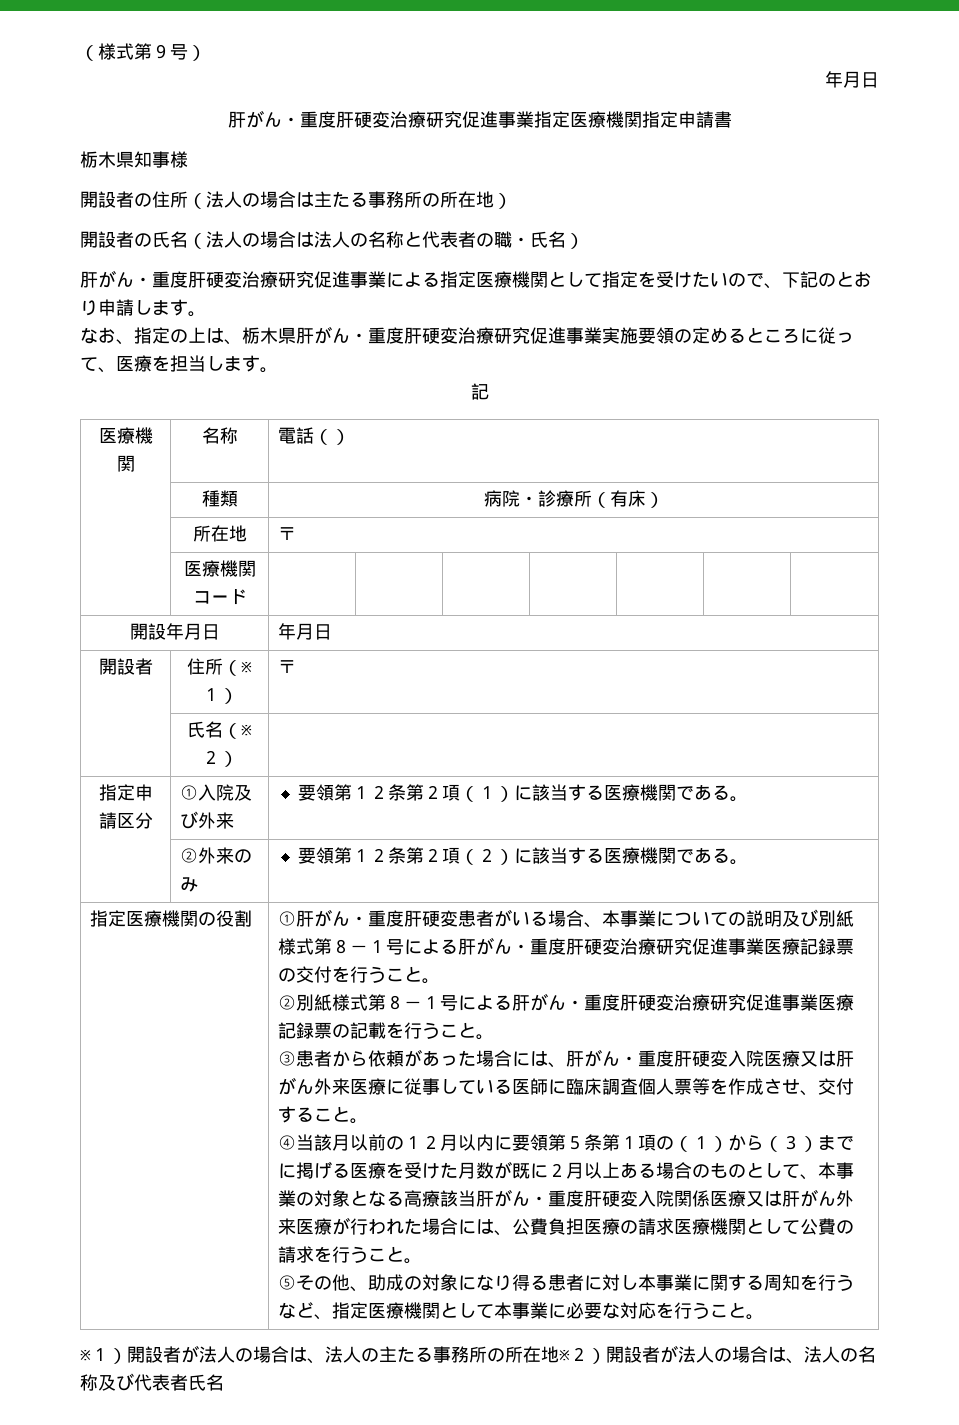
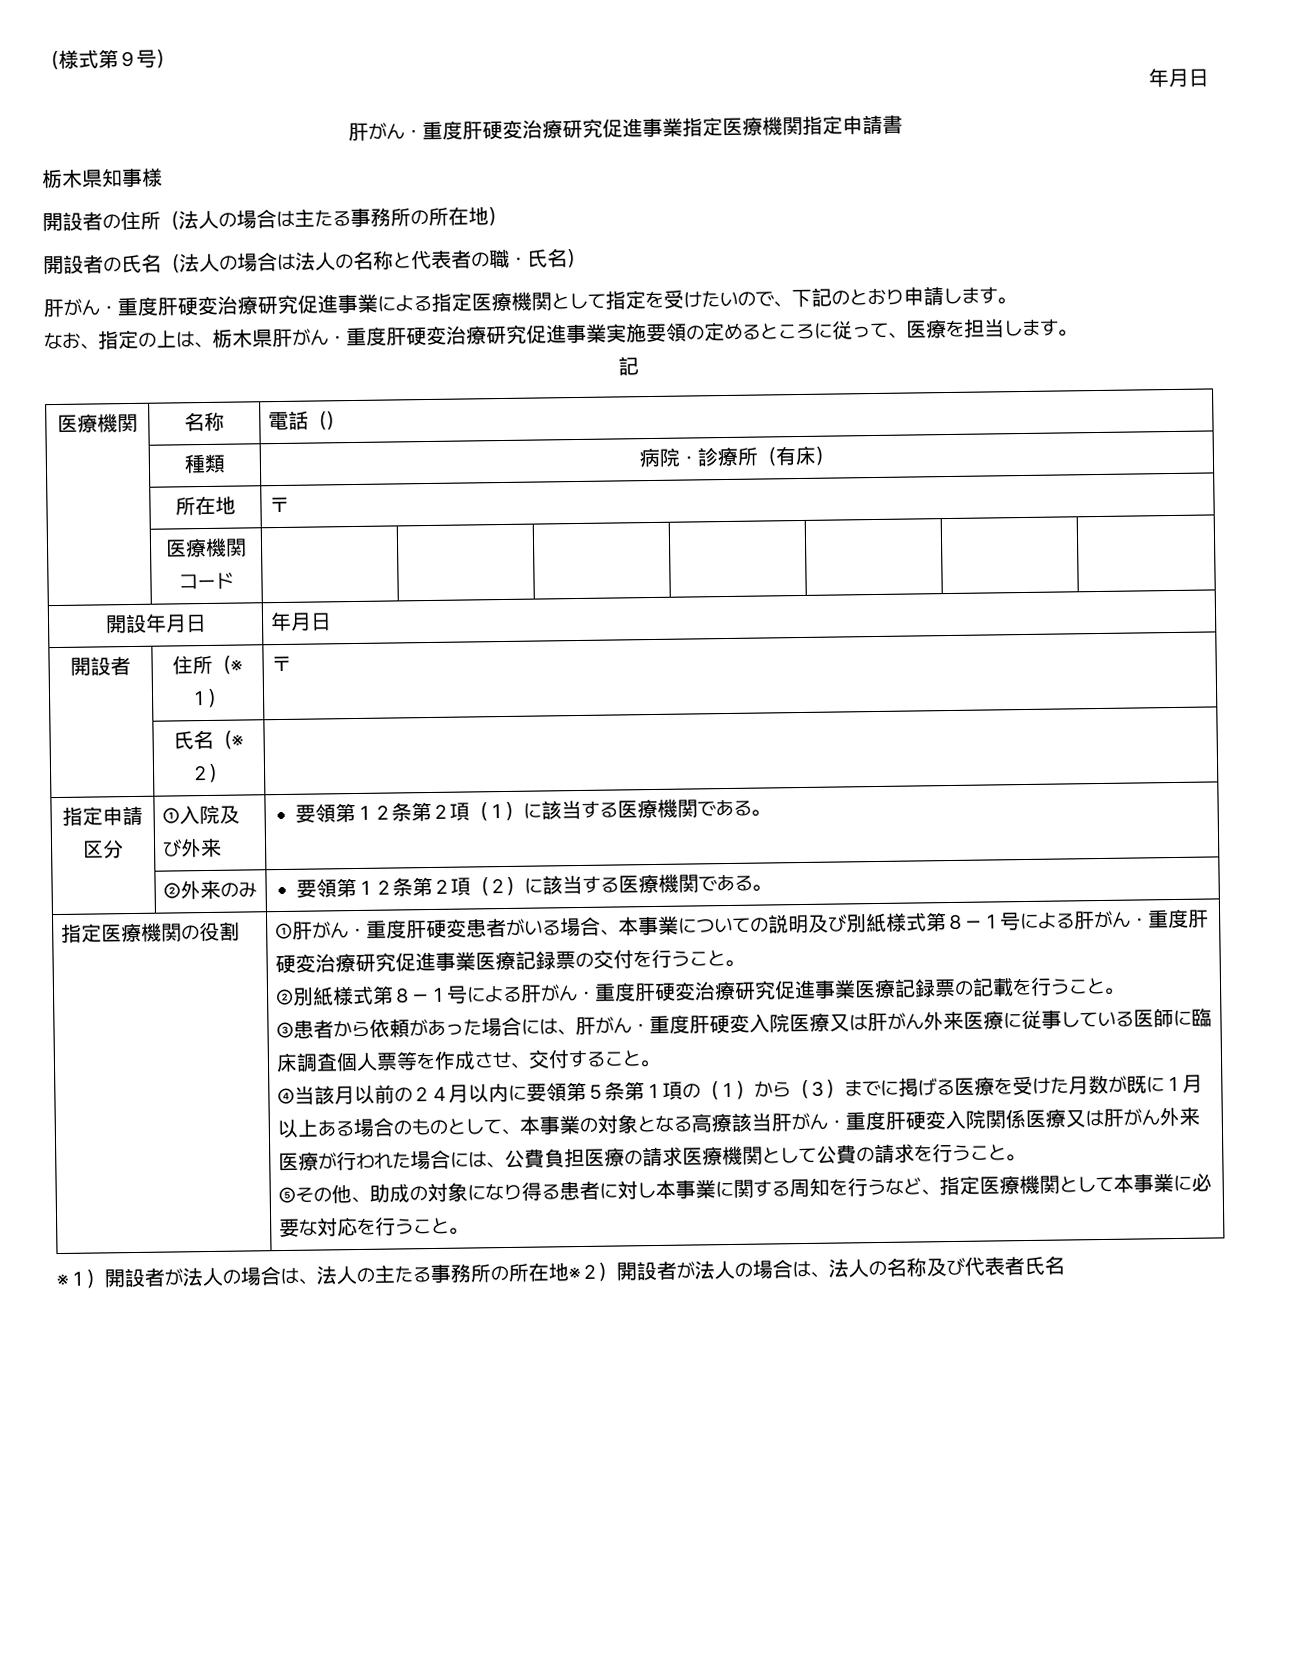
- ④当該月以前の１２月以内に要領第５条第１項の（１）から（３）までに掲げる医療を受けた月数が既に２月以上ある場合のものとして、本事業の対象となる高療該当肝がん・重度肝硬変入院関係医療又は肝がん外来医療が行われた場合には、公費負担医療の請求医療機関として公費の請求を行うこと。
+ ④当該月以前の２４月以内に要領第５条第１項の（１）から（３）までに掲げる医療を受けた月数が既に１月以上ある場合のものとして、本事業の対象となる高療該当肝がん・重度肝硬変入院関係医療又は肝がん外来医療が行われた場合には、公費負担医療の請求医療機関として公費の請求を行うこと。

